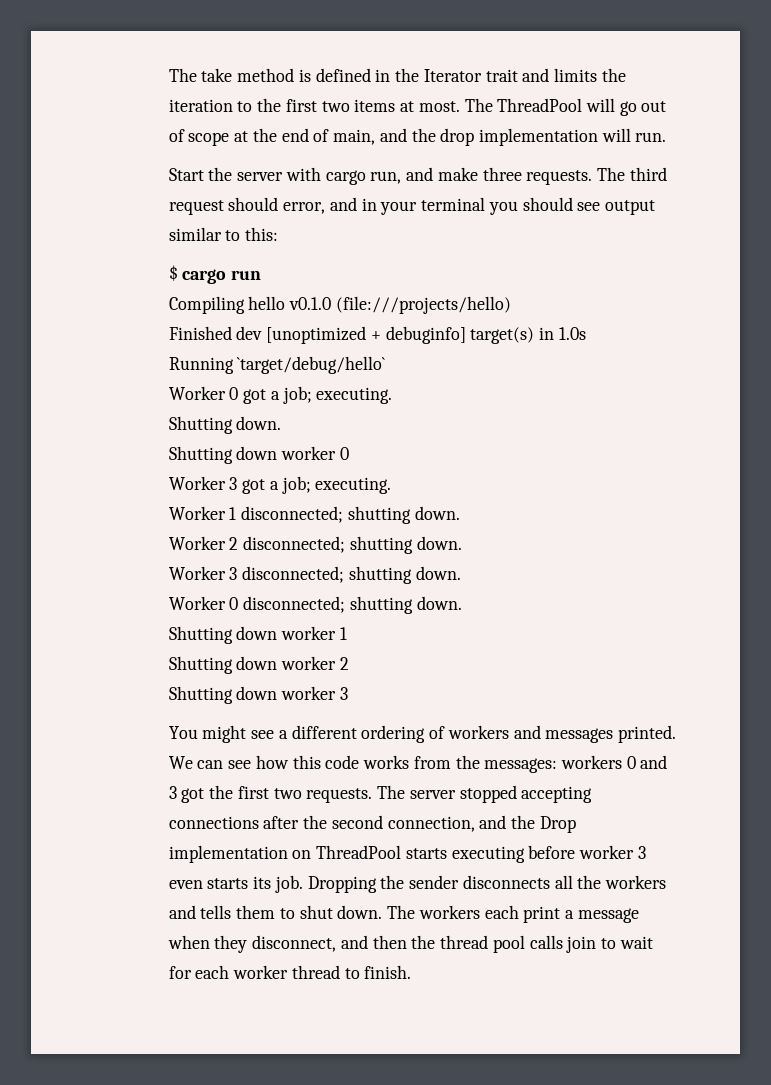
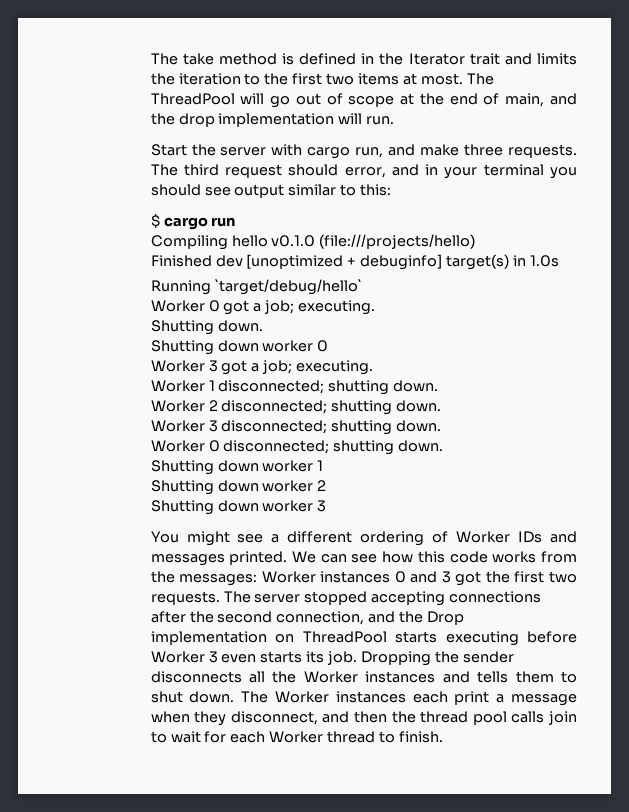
- You might see a different ordering of workers and messages printed.
+ You might see a different ordering of Worker IDs and messages printed.
- We can see how this code works from the messages: workers 0 and 3 got the first two requests.
+ We can see how this code works from the messages: Worker instances 0 and 3 got the first two requests.
- The server stopped accepting connections after the second connection, and the Drop implementation on ThreadPool starts executing before worker 3 even starts its job.
+ The server stopped accepting connections after the second connection, and the Drop implementation on ThreadPool starts executing before Worker 3 even starts its job.
- Dropping the sender disconnects all the workers and tells them to shut down.
+ Dropping the sender disconnects all the Worker instances and tells them to shut down.
- The workers each print a message when they disconnect, and then the thread pool calls join to wait for each worker thread to finish.
+ The Worker instances each print a message when they disconnect, and then the thread pool calls join to wait for each Worker thread to finish.

